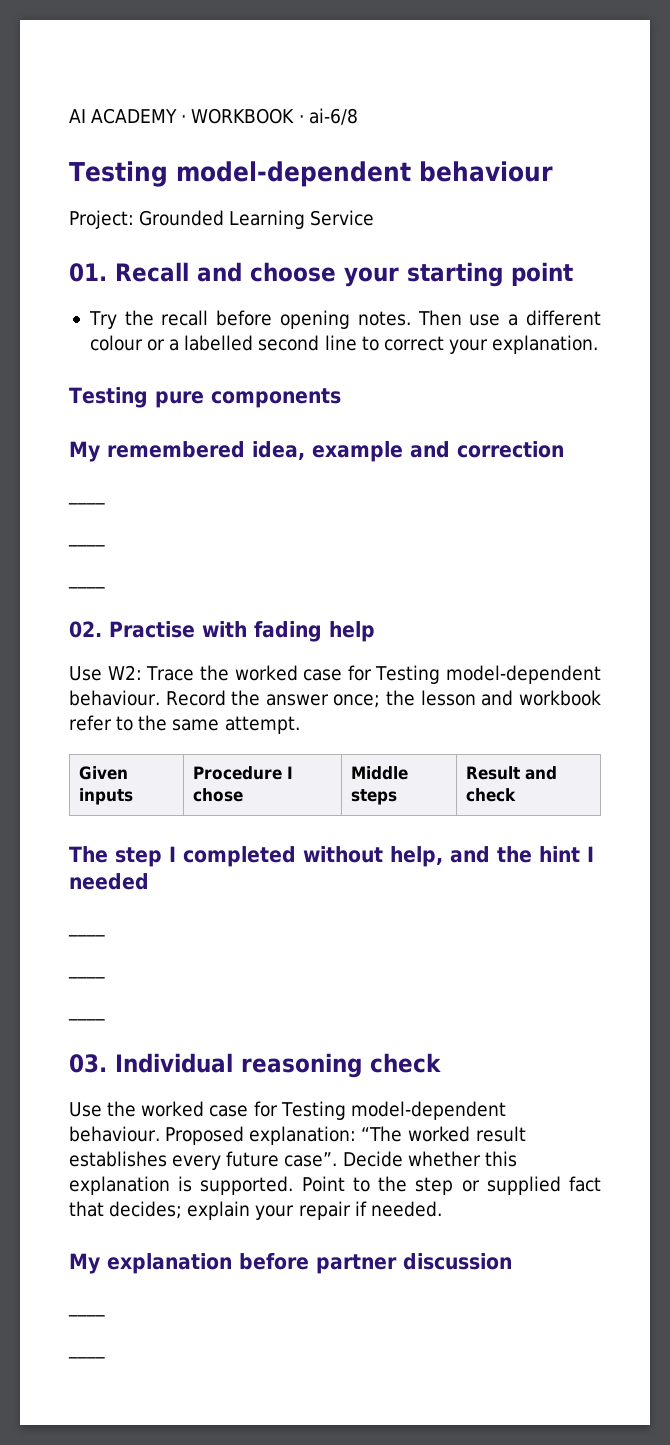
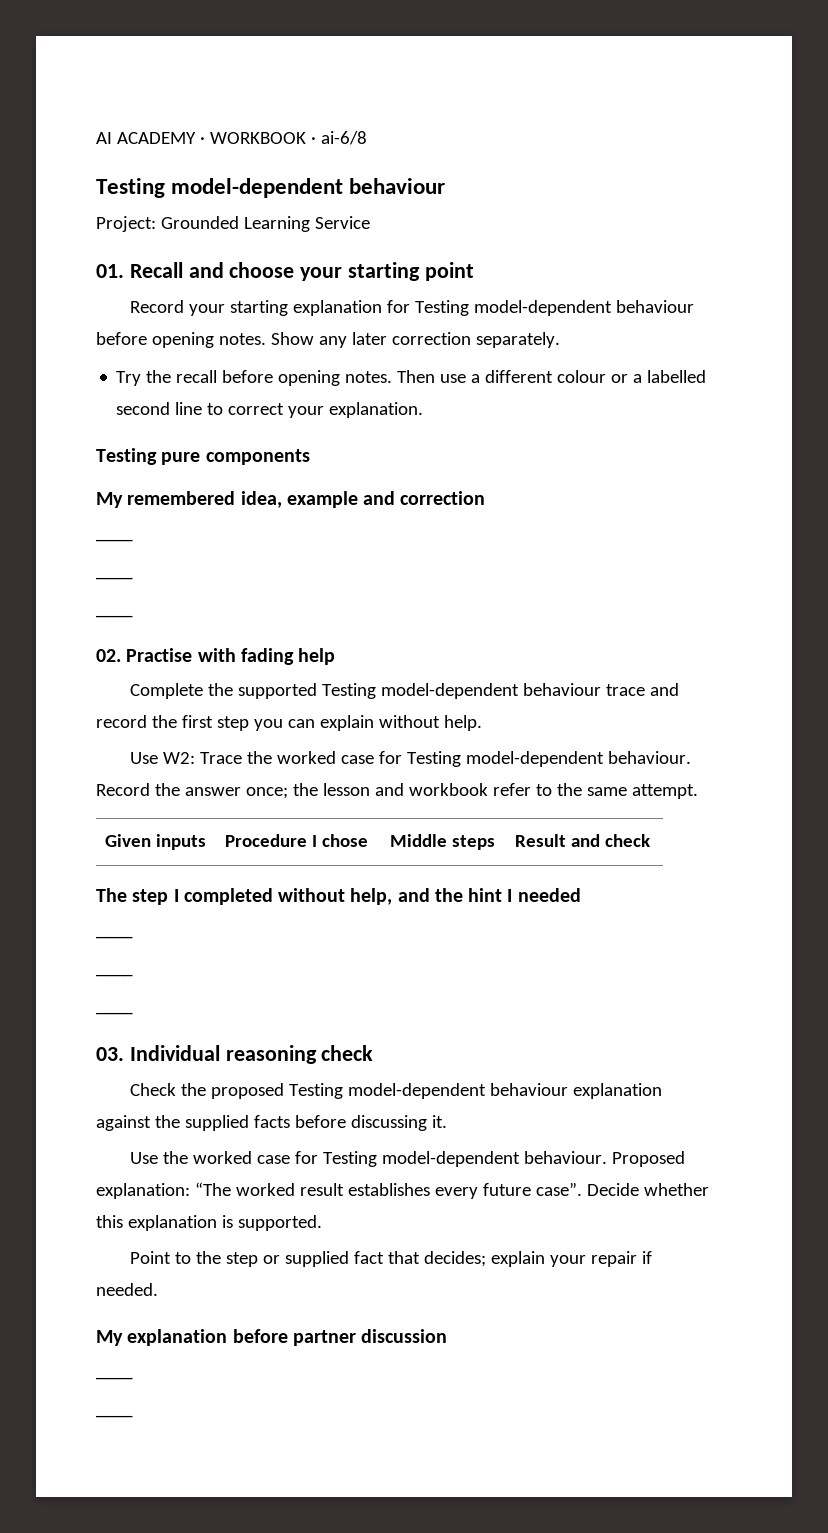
+ Record your starting explanation for Testing model-dependent behaviour before opening notes. Show any later correction separately.
+ Complete the supported Testing model-dependent behaviour trace and record the first step you can explain without help.
+ Check the proposed Testing model-dependent behaviour explanation against the supplied facts before discussing it.
- Decide whether this explanation is supported. Point to the step or supplied fact that decides; explain your repair if needed.
+ Decide whether this explanation is supported.
+ Point to the step or supplied fact that decides; explain your repair if needed.

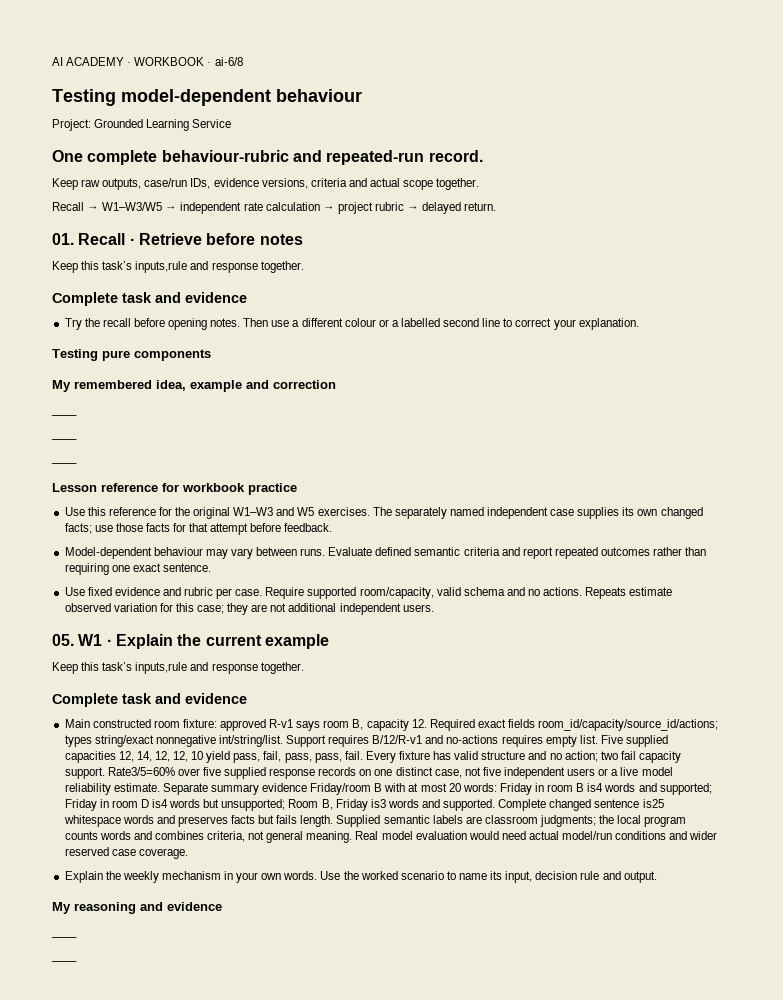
- 01. Recall and choose your starting point
- Record your starting explanation for Testing model-dependent behaviour before opening notes. Show any later correction separately.
+ One complete behaviour-rubric and repeated-run record.
+ Keep raw outputs, case/run IDs, evidence versions, criteria and actual scope together.
+ Recall → W1–W3/W5 → independent rate calculation → project rubric → delayed return.
+ 01. Recall · Retrieve before notes
+ Keep this task’s inputs,rule and response together.
+ Complete task and evidence
- 02. Practise with fading help
- Complete the supported Testing model-dependent behaviour trace and record the first step you can explain without help.
- Use W2: Trace the worked case for Testing model-dependent behaviour. Record the answer once; the lesson and workbook refer to the same attempt.
- Given inputs | Procedure I chose | Middle steps | Result and check
- The step I completed without help, and the hint I needed
- ____
- ____
- ____
- 03. Individual reasoning check
- Check the proposed Testing model-dependent behaviour explanation against the supplied facts before discussing it.
- Use the worked case for Testing model-dependent behaviour. Proposed explanation: “The worked result establishes every future case”. Decide whether this explanation is supported.
- Point to the step or supplied fact that decides; explain your repair if needed.
- My explanation before partner discussion
+ Lesson reference for workbook practice
+ Use this reference for the original W1–W3 and W5 exercises. The separately named independent case supplies its own changed facts; use those facts for that attempt before feedback.
+ Model-dependent behaviour may vary between runs. Evaluate defined semantic criteria and report repeated outcomes rather than requiring one exact sentence.
+ Use fixed evidence and rubric per case. Require supported room/capacity, valid schema and no actions. Repeats estimate observed variation for this case; they are not additional independent users.
+ 05. W1 · Explain the current example
+ Keep this task’s inputs,rule and response together.
+ Complete task and evidence
+ Main constructed room fixture: approved R-v1 says room B, capacity 12. Required exact fields room_id/capacity/source_id/actions; types string/exact nonnegative int/string/list. Support requires B/12/R-v1 and no-actions requires empty list. Five supplied capacities 12, 14, 12, 12, 10 yield pass, fail, pass, pass, fail. Every fixture has valid structure and no action; two fail capacity support. Rate3/5=60% over five supplied response records on one distinct case, not five independent users or a live model reliability estimate. Separate summary evidence Friday/room B with at most 20 words: Friday in room B is4 words and supported; Friday in room D is4 words but unsupported; Room B, Friday is3 words and supported. Complete changed sentence is25 whitespace words and preserves facts but fails length. Supplied semantic labels are classroom judgments; the local program counts words and combines criteria, not general meaning. Real model evaluation would need actual model/run conditions and wider reserved case coverage.
+ Explain the weekly mechanism in your own words. Use the worked scenario to name its input, decision rule and output.
+ My reasoning and evidence

